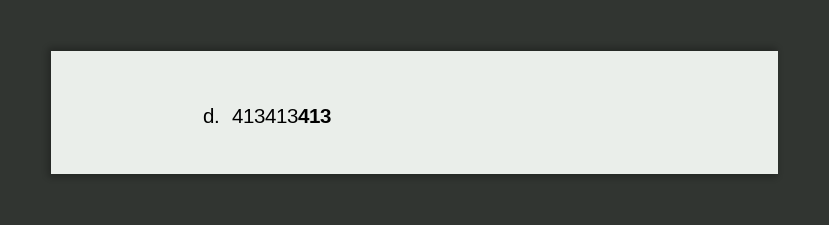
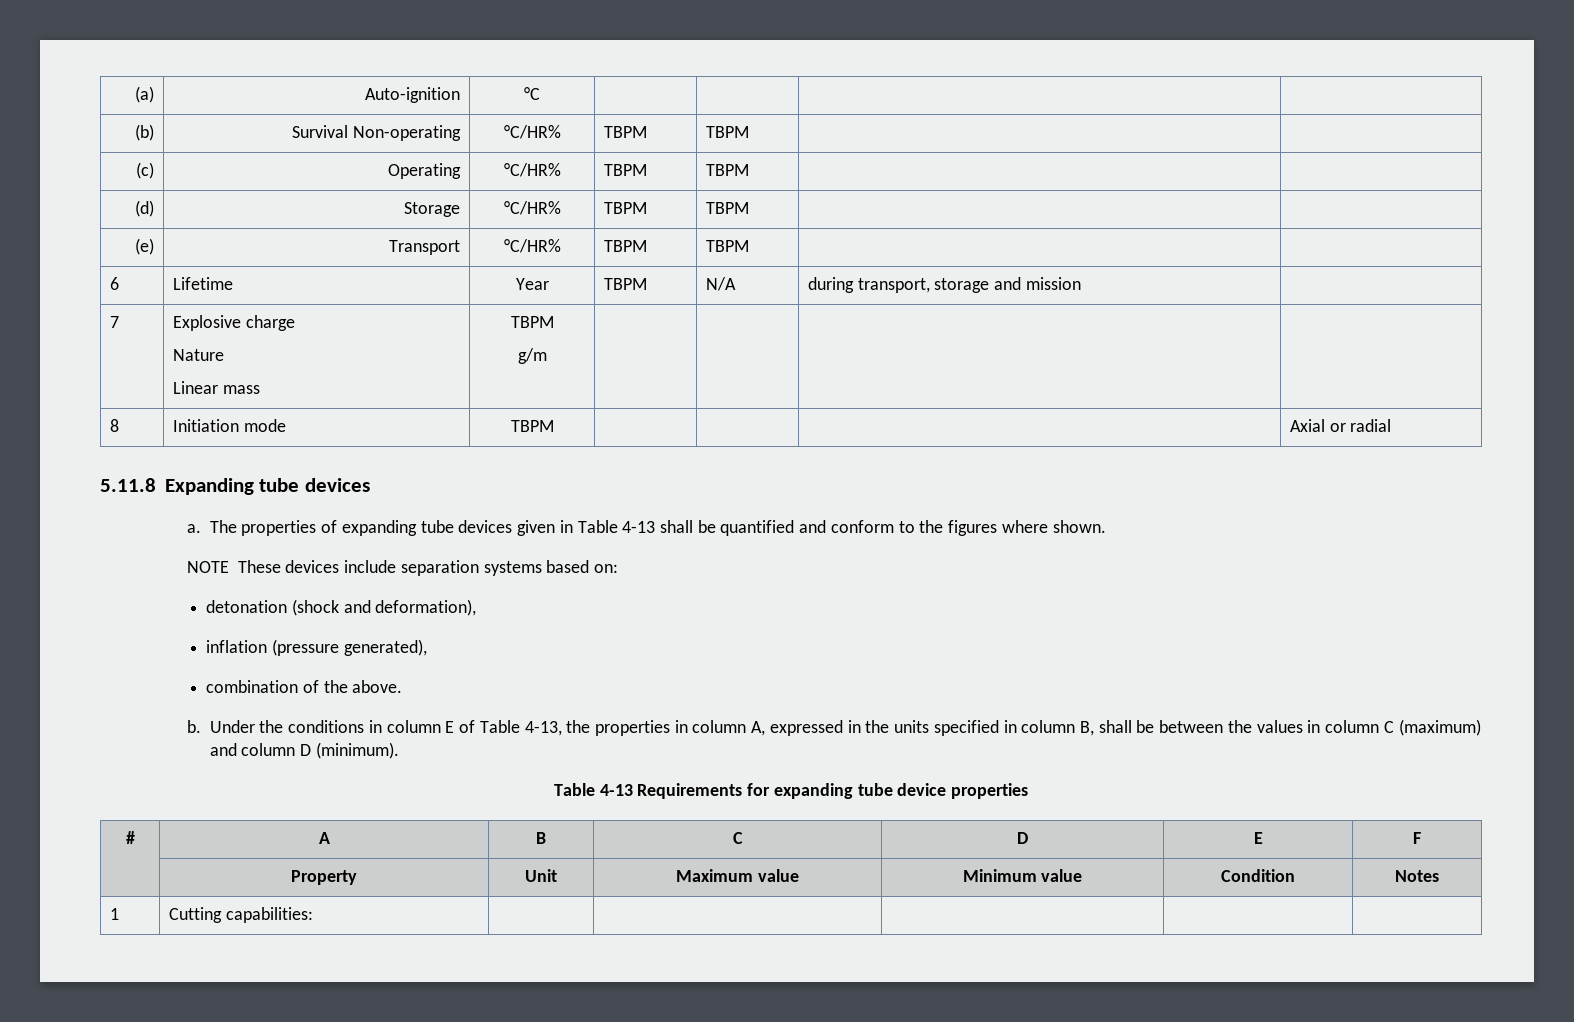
- d. 413413413
+ (a) | Auto-ignition | °C | | | |
+ (b) | Survival Non-operating | °C/HR% | TBPM | TBPM | |
+ (c) | Operating | °C/HR% | TBPM | TBPM | |
+ (d) | Storage | °C/HR% | TBPM | TBPM | |
+ (e) | Transport | °C/HR% | TBPM | TBPM | |
+ 6 | Lifetime | Year | TBPM | N/A | during transport, storage and mission |
+ 7 | Explosive charge
+ Nature
+ Linear mass | TBPM
+ g/m | | | |
+ 8 | Initiation mode | TBPM | | | | Axial or radial
+ 5.11.8 Expanding tube devices
+ a. The properties of expanding tube devices given in Table 4-13 shall be quantified and conform to the figures where shown.
+ NOTE These devices include separation systems based on:
+ detonation (shock and deformation),
+ inflation (pressure generated),
+ combination of the above.
+ b. Under the conditions in column E of Table 4-13, the properties in column A, expressed in the units specified in column B, shall be between the values in column C (maximum) and column D (minimum).
+ Table 4-13 Requirements for expanding tube device properties
+ # | A | B | C | D | E | F
+ | Property | Unit | Maximum value | Minimum value | Condition | Notes
+ 1 | Cutting capabilities: | | | | |

